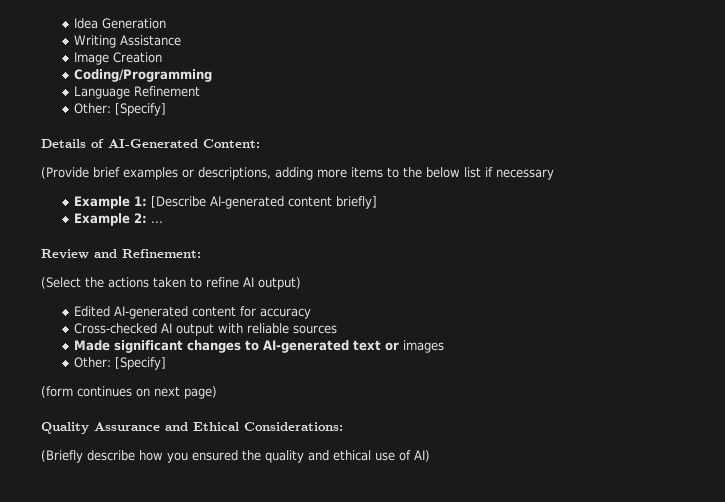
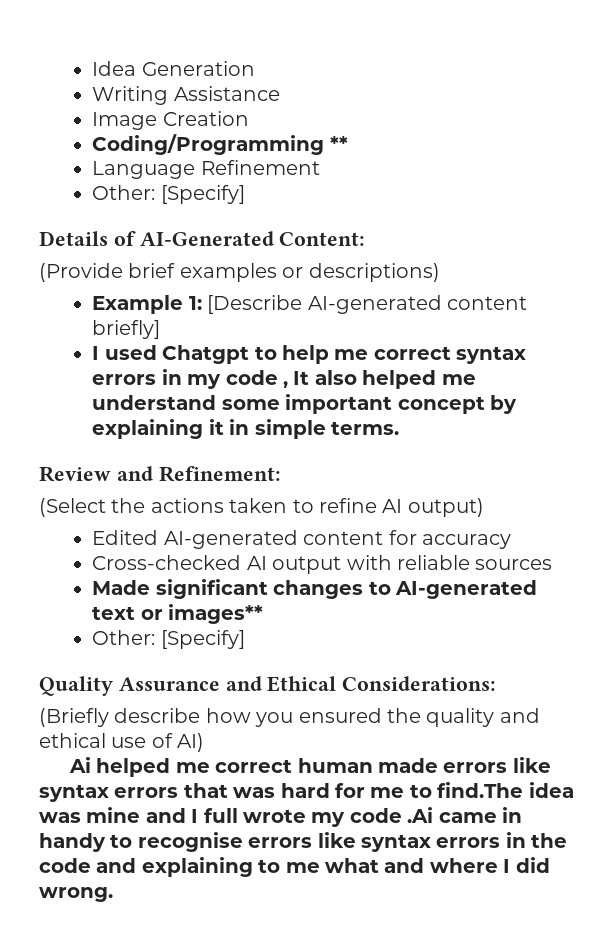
- Coding/Programming
+ Coding/Programming **
- (Provide brief examples or descriptions, adding more items to the below list if necessary
+ (Provide brief examples or descriptions)
- Example 2: ...
+ I used Chatgpt to help me correct syntax errors in my code , It also helped me understand some important concept by explaining it in simple terms.
- Made significant changes to AI-generated text or images
+ Made significant changes to AI-generated text or images**
  Other: [Specify]
- (form continues on next page)
+ Ai helped me correct human made errors like syntax errors that was hard for me to find.The idea was mine and I full wrote my code .Ai came in handy to recognise errors like syntax errors in the code and explaining to me what and where I did wrong.

